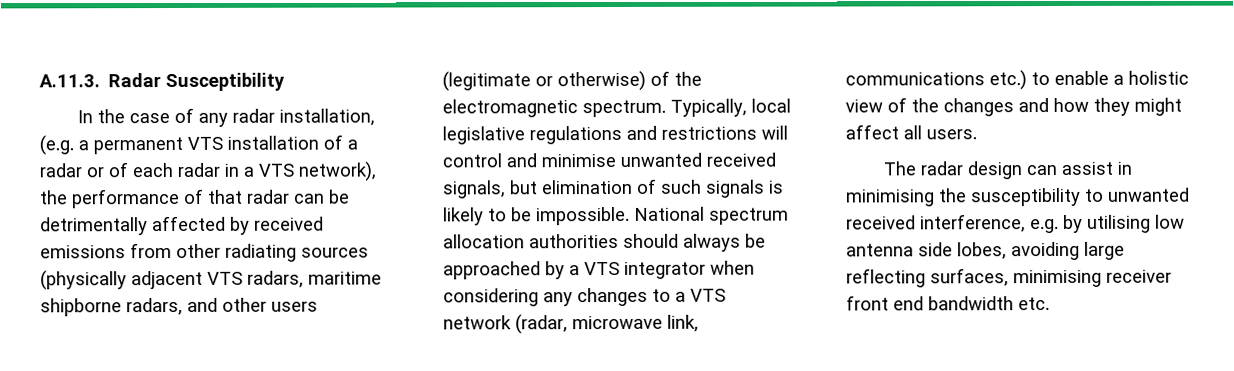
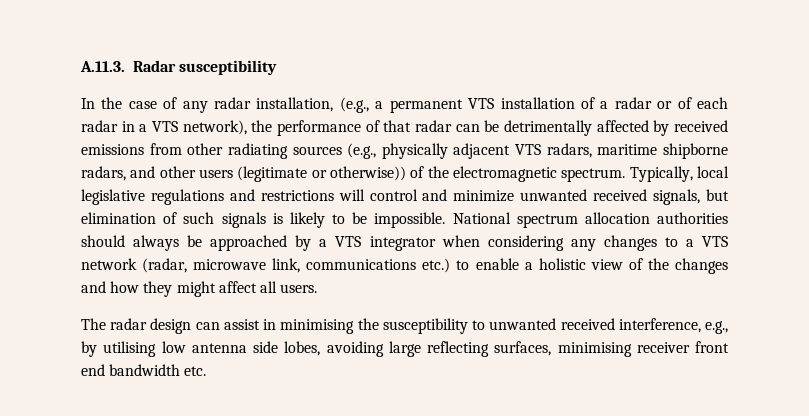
- A.11.3. Radar Susceptibility
+ A.11.3. Radar susceptibility
- In the case of any radar installation, (e.g. a permanent VTS installation of a radar or of each radar in a VTS network), the performance of that radar can be detrimentally affected by received emissions from other radiating sources (physically adjacent VTS radars, maritime shipborne radars, and other users (legitimate or otherwise) of the electromagnetic spectrum.
+ In the case of any radar installation, (e.g., a permanent VTS installation of a radar or of each radar in a VTS network), the performance of that radar can be detrimentally affected by received emissions from other radiating sources (e.g., physically adjacent VTS radars, maritime shipborne radars, and other users (legitimate or otherwise)) of the electromagnetic spectrum.
- Typically, local legislative regulations and restrictions will control and minimise unwanted received signals, but elimination of such signals is likely to be impossible.
+ Typically, local legislative regulations and restrictions will control and minimize unwanted received signals, but elimination of such signals is likely to be impossible.
- The radar design can assist in minimising the susceptibility to unwanted received interference, e.g. by utilising low antenna side lobes, avoiding large reflecting surfaces, minimising receiver front end bandwidth etc.
+ The radar design can assist in minimising the susceptibility to unwanted received interference, e.g., by utilising low antenna side lobes, avoiding large reflecting surfaces, minimising receiver front end bandwidth etc.

